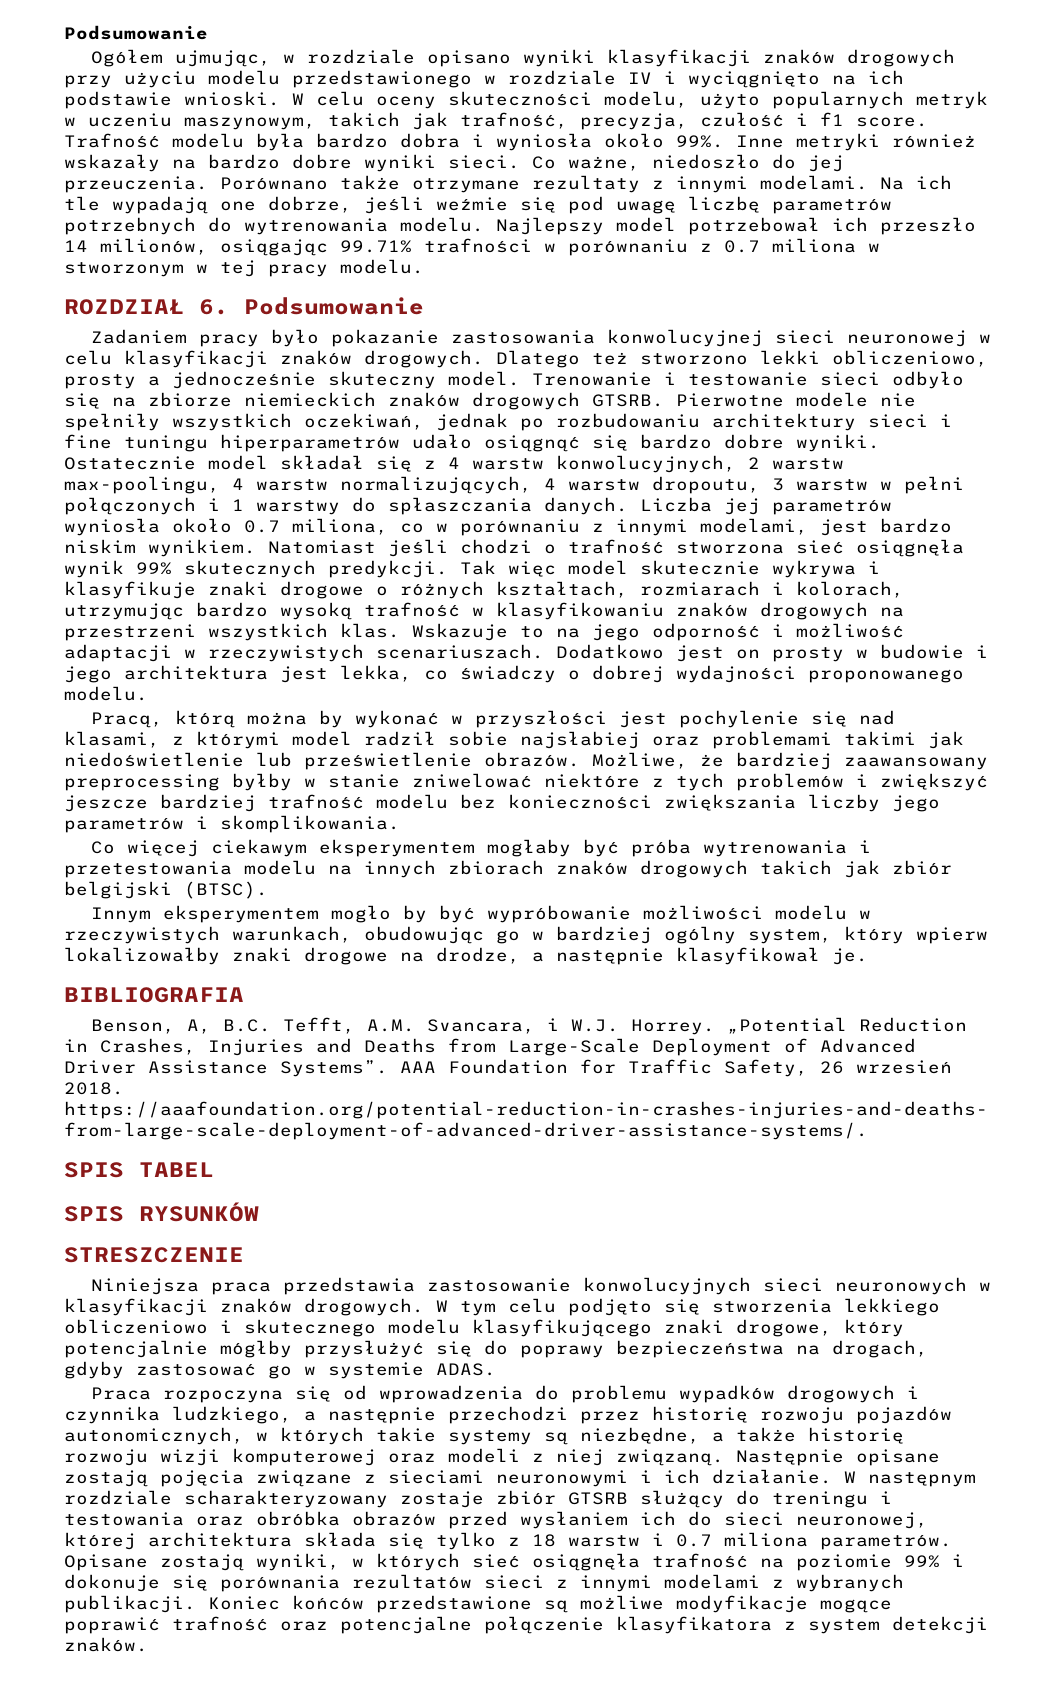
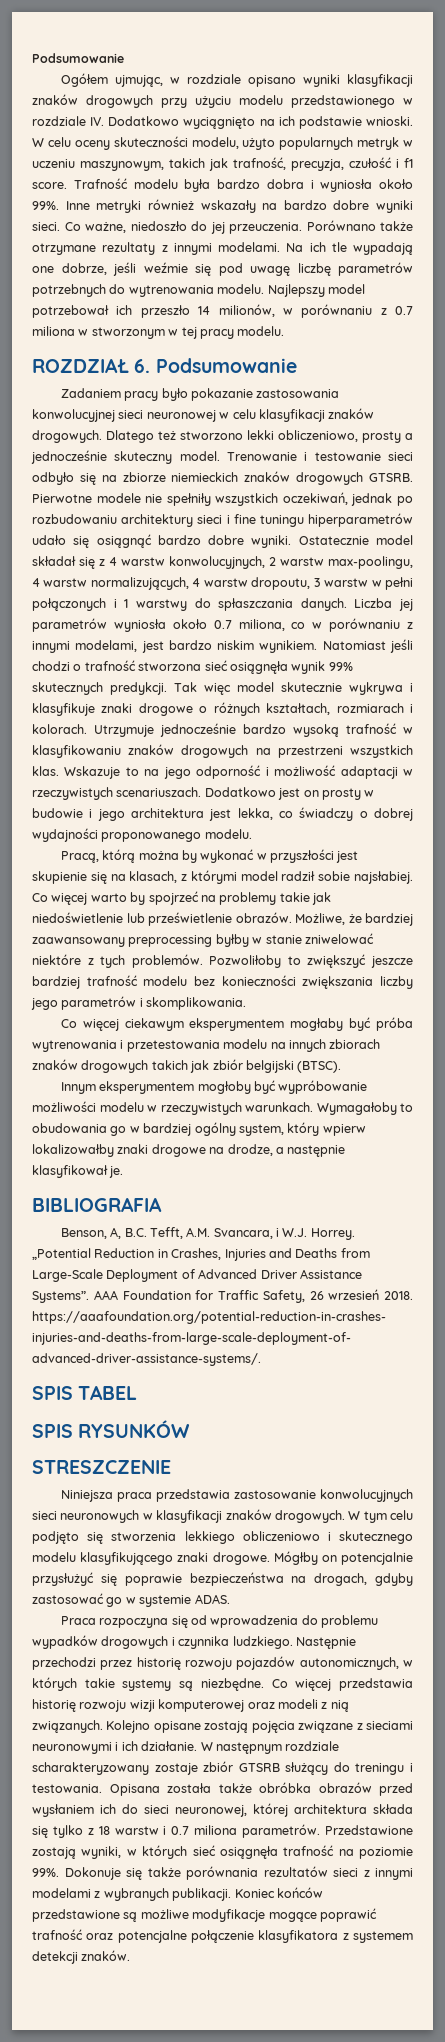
- Ogółem ujmując, w rozdziale opisano wyniki klasyfikacji znaków drogowych przy użyciu modelu przedstawionego w rozdziale IV i wyciągnięto na ich podstawie wnioski.
+ Ogółem ujmując, w rozdziale opisano wyniki klasyfikacji znaków drogowych przy użyciu modelu przedstawionego w rozdziale IV. Dodatkowo wyciągnięto na ich podstawie wnioski.
- Najlepszy model potrzebował ich przeszło 14 milionów, osiągając 99.71% trafności w porównaniu z 0.7 miliona w stworzonym w tej pracy modelu.
+ Najlepszy model potrzebował ich przeszło 14 milionów, w porównaniu z 0.7 miliona w stworzonym w tej pracy modelu.
- Pierwotne modele nie spełniły wszystkich oczekiwań, jednak po rozbudowaniu architektury sieci i fine tuningu hiperparametrów udało osiągnąć się bardzo dobre wyniki.
+ Pierwotne modele nie spełniły wszystkich oczekiwań, jednak po rozbudowaniu architektury sieci i fine tuningu hiperparametrów udało się osiągnąć bardzo dobre wyniki.
- Tak więc model skutecznie wykrywa i klasyfikuje znaki drogowe o różnych kształtach, rozmiarach i kolorach, utrzymując bardzo wysoką trafność w klasyfikowaniu znaków drogowych na przestrzeni wszystkich klas.
+ Tak więc model skutecznie wykrywa i klasyfikuje znaki drogowe o różnych kształtach, rozmiarach i kolorach. Utrzymuje jednocześnie bardzo wysoką trafność w klasyfikowaniu znaków drogowych na przestrzeni wszystkich klas.
- Pracą, którą można by wykonać w przyszłości jest pochylenie się nad klasami, z którymi model radził sobie najsłabiej oraz problemami takimi jak niedoświetlenie lub prześwietlenie obrazów.
+ Pracą, którą można by wykonać w przyszłości jest skupienie się na klasach, z którymi model radził sobie najsłabiej. Co więcej warto by spojrzeć na problemy takie jak niedoświetlenie lub prześwietlenie obrazów.
- Możliwe, że bardziej zaawansowany preprocessing byłby w stanie zniwelować niektóre z tych problemów i zwiększyć jeszcze bardziej trafność modelu bez konieczności zwiększania liczby jego parametrów i skomplikowania.
+ Możliwe, że bardziej zaawansowany preprocessing byłby w stanie zniwelować niektóre z tych problemów. Pozwoliłoby to zwiększyć jeszcze bardziej trafność modelu bez konieczności zwiększania liczby jego parametrów i skomplikowania.
- Innym eksperymentem mogło by być wypróbowanie możliwości modelu w rzeczywistych warunkach, obudowując go w bardziej ogólny system, który wpierw lokalizowałby znaki drogowe na drodze, a następnie klasyfikował je.
+ Innym eksperymentem mogłoby być wypróbowanie możliwości modelu w rzeczywistych warunkach. Wymagałoby to obudowania go w bardziej ogólny system, który wpierw lokalizowałby znaki drogowe na drodze, a następnie klasyfikował je.
- W tym celu podjęto się stworzenia lekkiego obliczeniowo i skutecznego modelu klasyfikującego znaki drogowe, który potencjalnie mógłby przysłużyć się do poprawy bezpieczeństwa na drogach, gdyby zastosować go w systemie ADAS.
+ W tym celu podjęto się stworzenia lekkiego obliczeniowo i skutecznego modelu klasyfikującego znaki drogowe. Mógłby on potencjalnie przysłużyć się poprawie bezpieczeństwa na drogach, gdyby zastosować go w systemie ADAS.
- Praca rozpoczyna się od wprowadzenia do problemu wypadków drogowych i czynnika ludzkiego, a następnie przechodzi przez historię rozwoju pojazdów autonomicznych, w których takie systemy są niezbędne, a także historię rozwoju wizji komputerowej oraz modeli z niej związaną. Następnie opisane zostają pojęcia związane z sieciami neuronowymi i ich działanie.
+ Praca rozpoczyna się od wprowadzenia do problemu wypadków drogowych i czynnika ludzkiego. Następnie przechodzi przez historię rozwoju pojazdów autonomicznych, w których takie systemy są niezbędne. Co więcej przedstawia historię rozwoju wizji komputerowej oraz modeli z nią związanych. Kolejno opisane zostają pojęcia związane z sieciami neuronowymi i ich działanie.
- W następnym rozdziale scharakteryzowany zostaje zbiór GTSRB służący do treningu i testowania oraz obróbka obrazów przed wysłaniem ich do sieci neuronowej, której architektura składa się tylko z 18 warstw i 0.7 miliona parametrów.
+ W następnym rozdziale scharakteryzowany zostaje zbiór GTSRB służący do treningu i testowania. Opisana została także obróbka obrazów przed wysłaniem ich do sieci neuronowej, której architektura składa się tylko z 18 warstw i 0.7 miliona parametrów.
- Opisane zostają wyniki, w których sieć osiągnęła trafność na poziomie 99% i dokonuje się porównania rezultatów sieci z innymi modelami z wybranych publikacji.
+ Przedstawione zostają wyniki, w których sieć osiągnęła trafność na poziomie 99%. Dokonuje się także porównania rezultatów sieci z innymi modelami z wybranych publikacji.
- Koniec końców przedstawione są możliwe modyfikacje mogące poprawić trafność oraz potencjalne połączenie klasyfikatora z system detekcji znaków.
+ Koniec końców przedstawione są możliwe modyfikacje mogące poprawić trafność oraz potencjalne połączenie klasyfikatora z systemem detekcji znaków.

